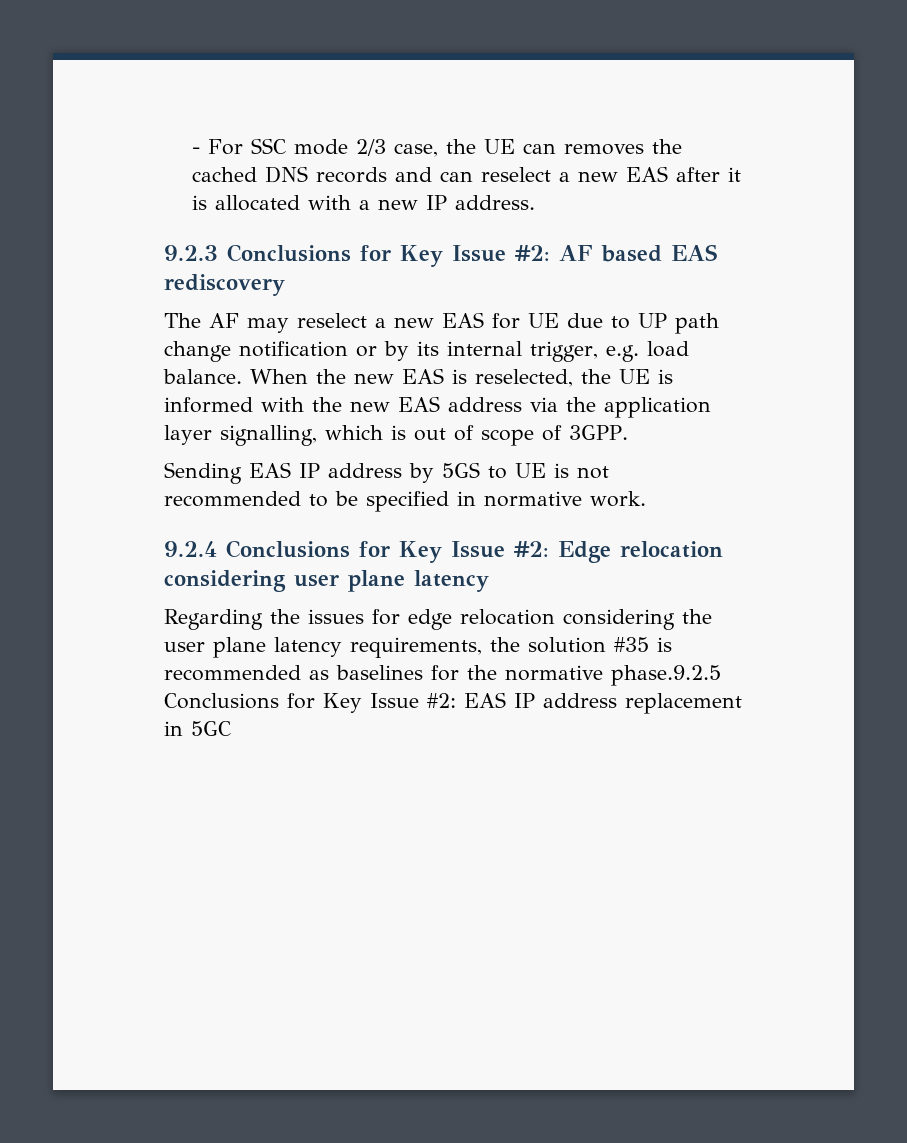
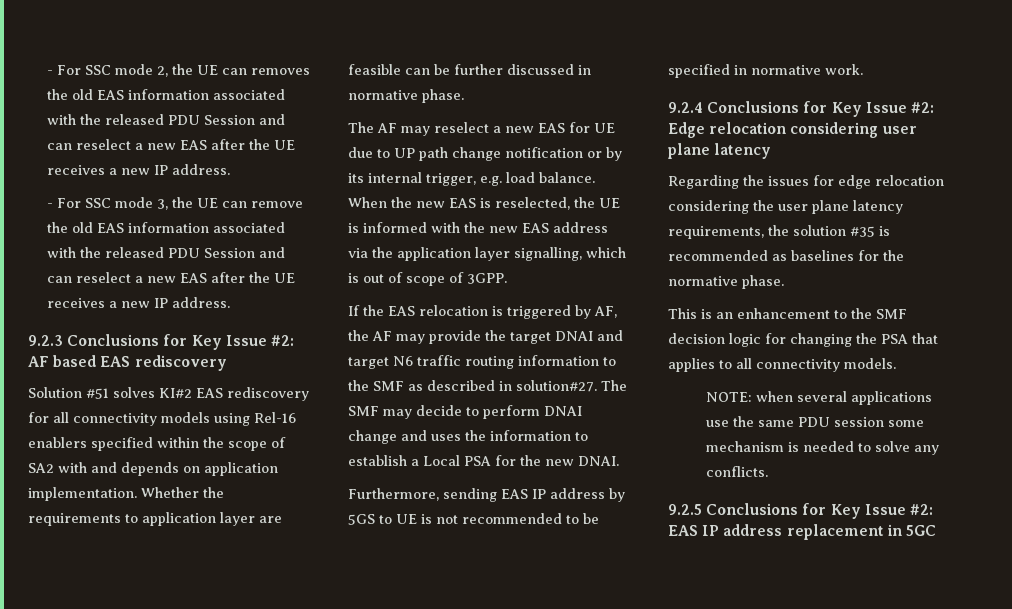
- - For SSC mode 2/3 case, the UE can removes the cached DNS records and can reselect a new EAS after it is allocated with a new IP address.
+ - For SSC mode 2, the UE can removes the old EAS information associated with the released PDU Session and can reselect a new EAS after the UE receives a new IP address.
+ - For SSC mode 3, the UE can remove the old EAS information associated with the released PDU Session and can reselect a new EAS after the UE receives a new IP address.
+ Solution #51 solves KI#2 EAS rediscovery for all connectivity models using Rel-16 enablers specified within the scope of SA2 with and depends on application implementation. Whether the requirements to application layer are feasible can be further discussed in normative phase.
- Sending EAS IP address by 5GS to UE is not recommended to be specified in normative work.
+ If the EAS relocation is triggered by AF, the AF may provide the target DNAI and target N6 traffic routing information to the SMF as described in solution#27. The SMF may decide to perform DNAI change and uses the information to establish a Local PSA for the new DNAI.
+ Furthermore, sending EAS IP address by 5GS to UE is not recommended to be specified in normative work.
- Regarding the issues for edge relocation considering the user plane latency requirements, the solution #35 is recommended as baselines for the normative phase.9.2.5 Conclusions for Key Issue #2: EAS IP address replacement in 5GC
+ Regarding the issues for edge relocation considering the user plane latency requirements, the solution #35 is recommended as baselines for the normative phase.
+ This is an enhancement to the SMF decision logic for changing the PSA that applies to all connectivity models.
+ NOTE: when several applications use the same PDU session some mechanism is needed to solve any conflicts.
+ 9.2.5 Conclusions for Key Issue #2: EAS IP address replacement in 5GC

